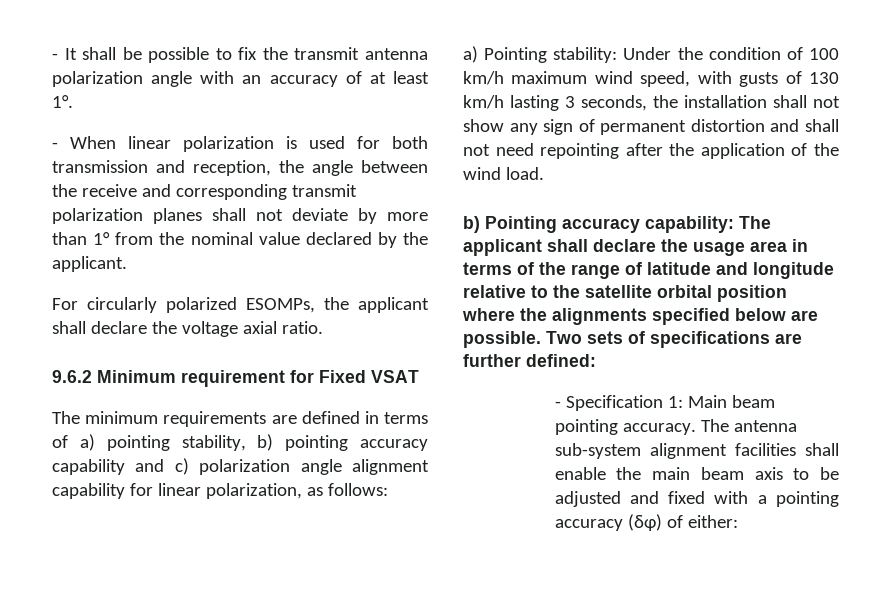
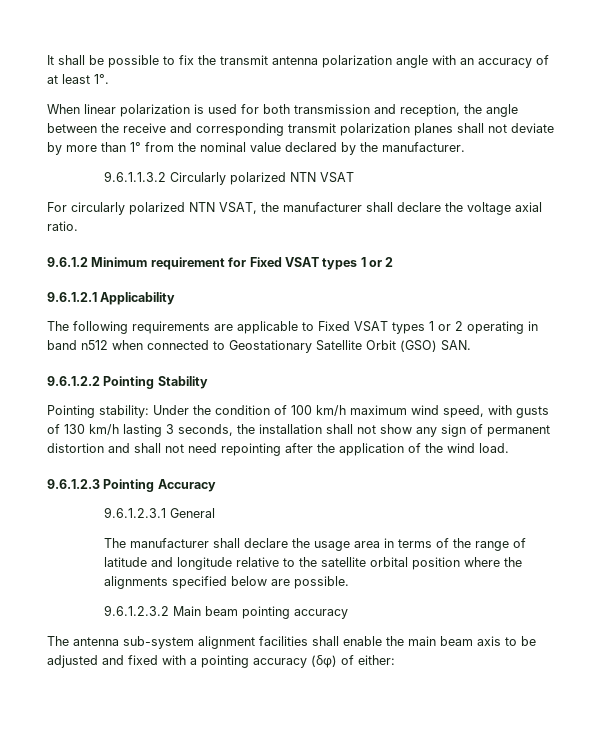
- - It shall be possible to fix the transmit antenna polarization angle with an accuracy of at least 1°.
+ It shall be possible to fix the transmit antenna polarization angle with an accuracy of at least 1°.
- - When linear polarization is used for both transmission and reception, the angle between the receive and corresponding transmit polarization planes shall not deviate by more than 1° from the nominal value declared by the applicant.
+ When linear polarization is used for both transmission and reception, the angle between the receive and corresponding transmit polarization planes shall not deviate by more than 1° from the nominal value declared by the manufacturer.
+ 9.6.1.1.3.2 Circularly polarized NTN VSAT
- For circularly polarized ESOMPs, the applicant shall declare the voltage axial ratio.
+ For circularly polarized NTN VSAT, the manufacturer shall declare the voltage axial ratio.
- 9.6.2 Minimum requirement for Fixed VSAT
- The minimum requirements are defined in terms of a) pointing stability, b) pointing accuracy capability and c) polarization angle alignment capability for linear polarization, as follows:
- a) Pointing stability: Under the condition of 100 km/h maximum wind speed, with gusts of 130 km/h lasting 3 seconds, the installation shall not show any sign of permanent distortion and shall not need repointing after the application of the wind load.
+ 9.6.1.2 Minimum requirement for Fixed VSAT types 1 or 2
+ 9.6.1.2.1 Applicability
+ The following requirements are applicable to Fixed VSAT types 1 or 2 operating in band n512 when connected to Geostationary Satellite Orbit (GSO) SAN.
+ 9.6.1.2.2 Pointing Stability
+ Pointing stability: Under the condition of 100 km/h maximum wind speed, with gusts of 130 km/h lasting 3 seconds, the installation shall not show any sign of permanent distortion and shall not need repointing after the application of the wind load.
- b) Pointing accuracy capability: The applicant shall declare the usage area in terms of the range of latitude and longitude relative to the satellite orbital position where the alignments specified below are possible. Two sets of specifications are further defined:
- - Specification 1: Main beam pointing accuracy. The antenna sub-system alignment facilities shall enable the main beam axis to be adjusted and fixed with a pointing accuracy (δφ) of either:
+ 9.6.1.2.3 Pointing Accuracy
+ 9.6.1.2.3.1 General
+ The manufacturer shall declare the usage area in terms of the range of latitude and longitude relative to the satellite orbital position where the alignments specified below are possible.
+ 9.6.1.2.3.2 Main beam pointing accuracy
+ The antenna sub-system alignment facilities shall enable the main beam axis to be adjusted and fixed with a pointing accuracy (δφ) of either:

